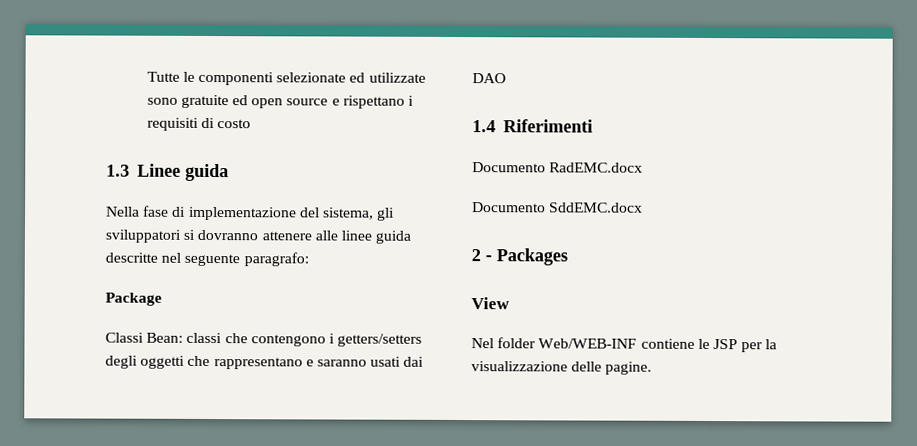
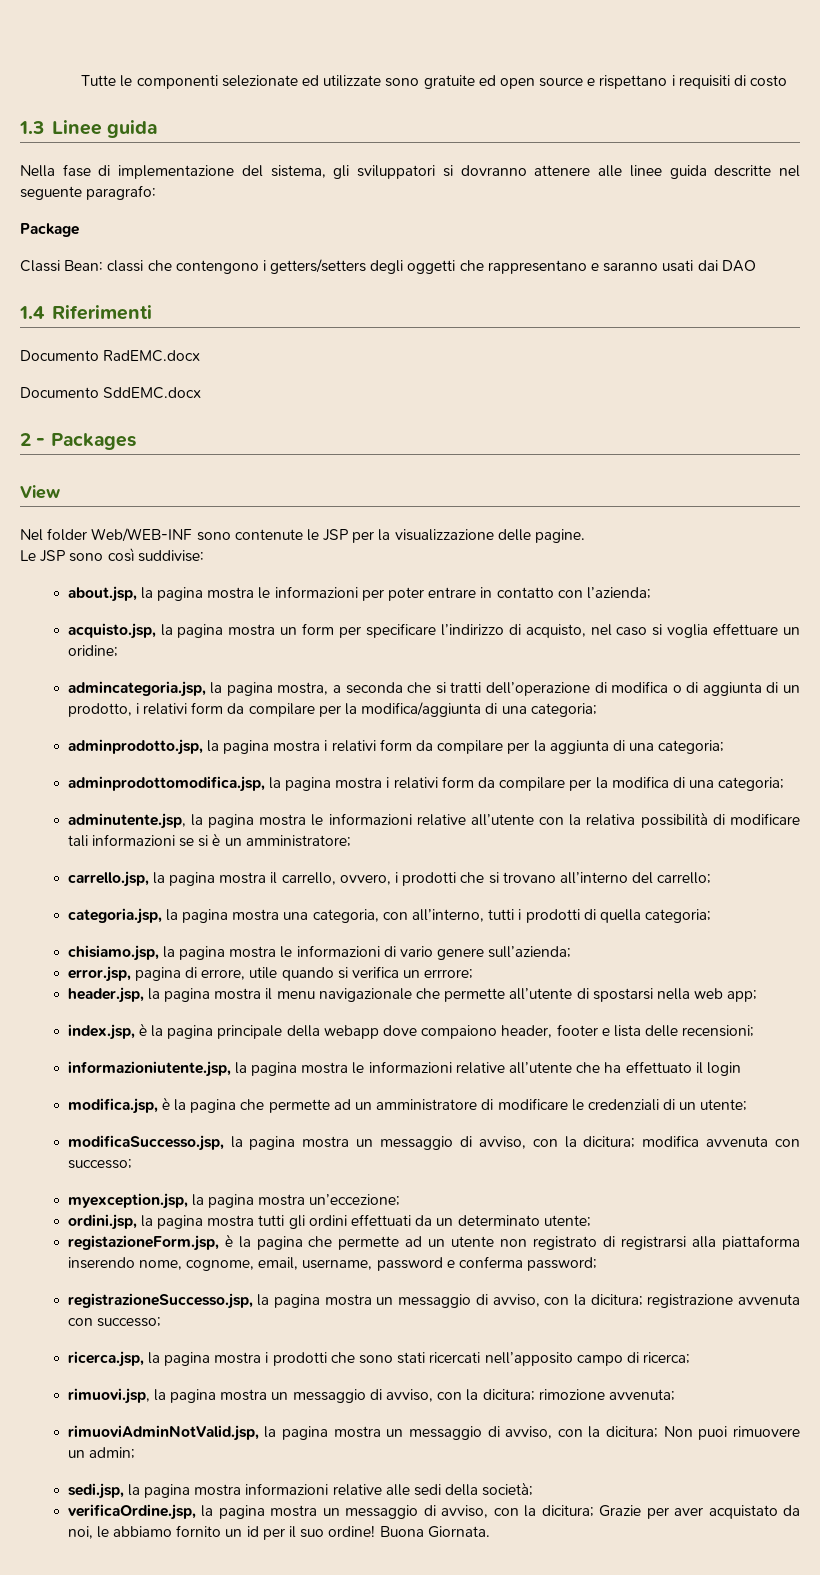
- Nel folder Web/WEB-INF contiene le JSP per la visualizzazione delle pagine.
+ Nel folder Web/WEB-INF sono contenute le JSP per la visualizzazione delle pagine.
+ Le JSP sono così suddivise:
+ about.jsp, la pagina mostra le informazioni per poter entrare in contatto con l’azienda;
+ acquisto.jsp, la pagina mostra un form per specificare l’indirizzo di acquisto, nel caso si voglia effettuare un oridine;
+ admincategoria.jsp, la pagina mostra, a seconda che si tratti dell’operazione di modifica o di aggiunta di un prodotto, i relativi form da compilare per la modifica/aggiunta di una categoria;
+ adminprodotto.jsp, la pagina mostra i relativi form da compilare per la aggiunta di una categoria;
+ adminprodottomodifica.jsp, la pagina mostra i relativi form da compilare per la modifica di una categoria;
+ adminutente.jsp, la pagina mostra le informazioni relative all’utente con la relativa possibilità di modificare tali informazioni se si è un amministratore;
+ carrello.jsp, la pagina mostra il carrello, ovvero, i prodotti che si trovano all’interno del carrello;
+ categoria.jsp, la pagina mostra una categoria, con all’interno, tutti i prodotti di quella categoria;
+ chisiamo.jsp, la pagina mostra le informazioni di vario genere sull’azienda;
+ error.jsp, pagina di errore, utile quando si verifica un errrore;
+ header.jsp, la pagina mostra il menu navigazionale che permette all’utente di spostarsi nella web app;
+ index.jsp, è la pagina principale della webapp dove compaiono header, footer e lista delle recensioni;
+ informazioniutente.jsp, la pagina mostra le informazioni relative all’utente che ha effettuato il login
+ modifica.jsp, è la pagina che permette ad un amministratore di modificare le credenziali di un utente;
+ modificaSuccesso.jsp, la pagina mostra un messaggio di avviso, con la dicitura; modifica avvenuta con successo;
+ myexception.jsp, la pagina mostra un’eccezione;
+ ordini.jsp, la pagina mostra tutti gli ordini effettuati da un determinato utente;
+ registazioneForm.jsp, è la pagina che permette ad un utente non registrato di registrarsi alla piattaforma inserendo nome, cognome, email, username, password e conferma password;
+ registrazioneSuccesso.jsp, la pagina mostra un messaggio di avviso, con la dicitura; registrazione avvenuta con successo;
+ ricerca.jsp, la pagina mostra i prodotti che sono stati ricercati nell’apposito campo di ricerca;
+ rimuovi.jsp, la pagina mostra un messaggio di avviso, con la dicitura; rimozione avvenuta;
+ rimuoviAdminNotValid.jsp, la pagina mostra un messaggio di avviso, con la dicitura; Non puoi rimuovere un admin;
+ sedi.jsp, la pagina mostra informazioni relative alle sedi della società;
+ verificaOrdine.jsp, la pagina mostra un messaggio di avviso, con la dicitura; Grazie per aver acquistato da noi, le abbiamo fornito un id per il suo ordine! Buona Giornata.

